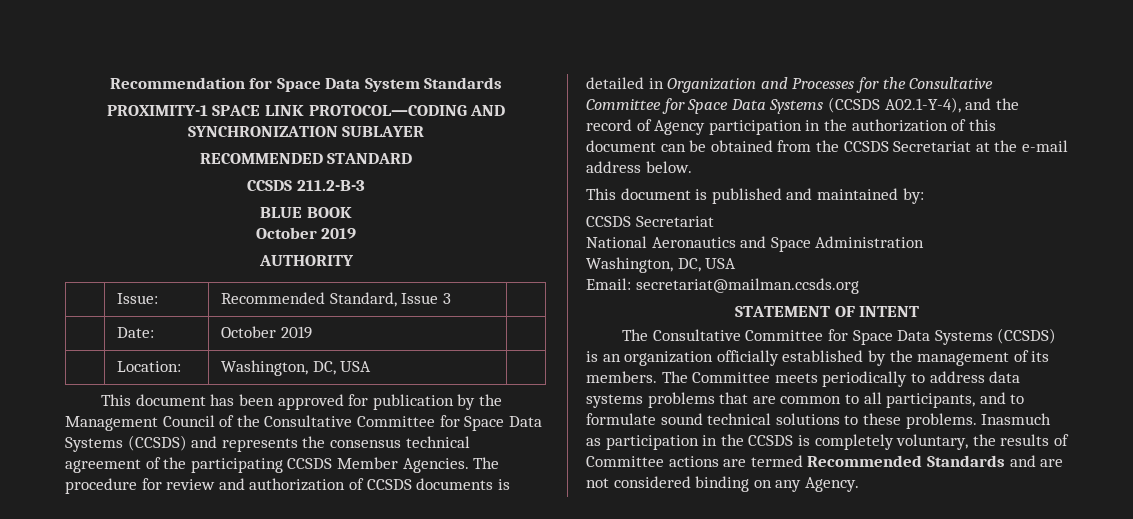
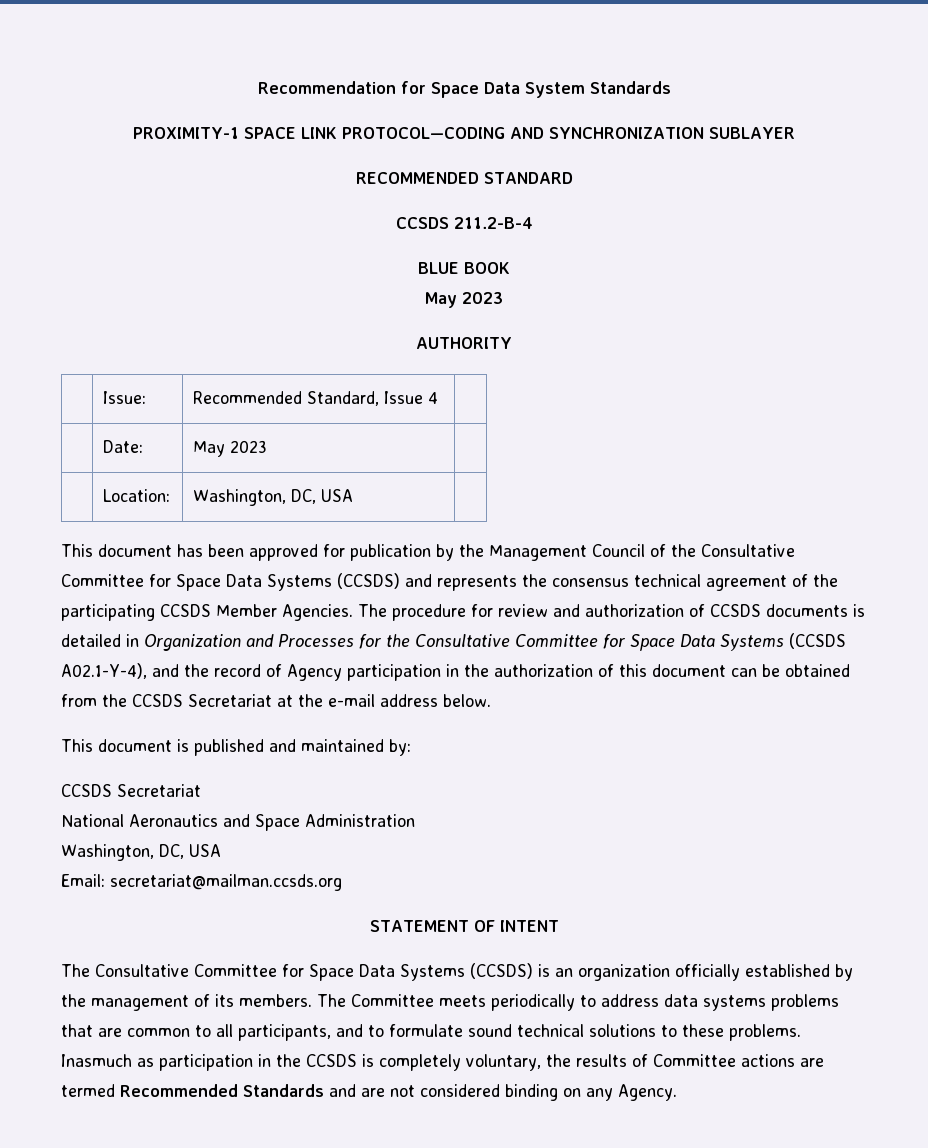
- CCSDS 211.2-B-3
+ CCSDS 211.2-B-4
  BLUE BOOK
- October 2019
+ May 2023
- | Issue: | Recommended Standard, Issue 3 |
+ | Issue: | Recommended Standard, Issue 4 |
- | Date: | October 2019 |
+ | Date: | May 2023 |

